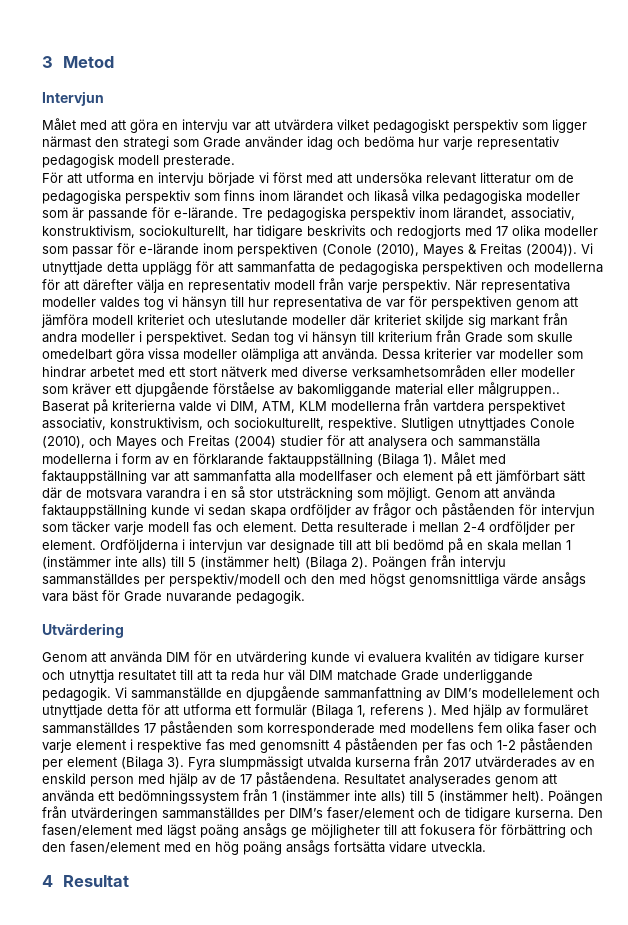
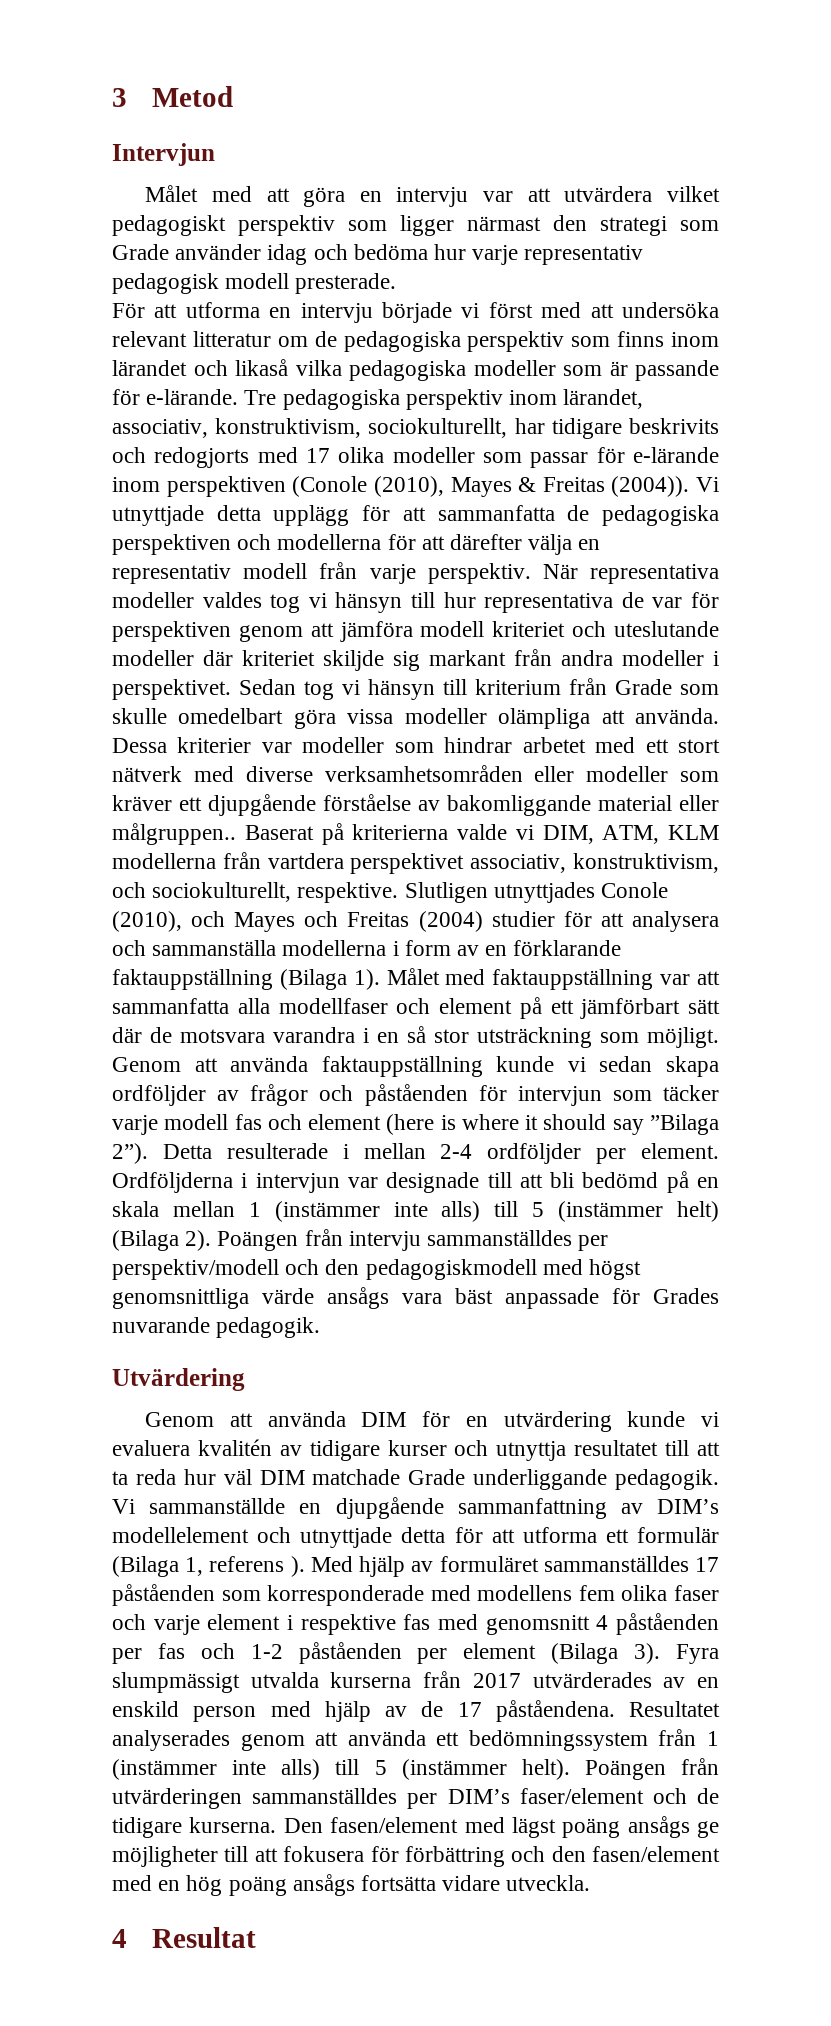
- Genom att använda faktauppställning kunde vi sedan skapa ordföljder av frågor och påståenden för intervjun som täcker varje modell fas och element.
+ Genom att använda faktauppställning kunde vi sedan skapa ordföljder av frågor och påståenden för intervjun som täcker varje modell fas och element (here is where it should say ”Bilaga 2”).
- Poängen från intervju sammanställdes per perspektiv/modell och den med högst genomsnittliga värde ansågs vara bäst för Grade nuvarande pedagogik.
+ Poängen från intervju sammanställdes per perspektiv/modell och den pedagogiskmodell med högst genomsnittliga värde ansågs vara bäst anpassade för Grades nuvarande pedagogik.

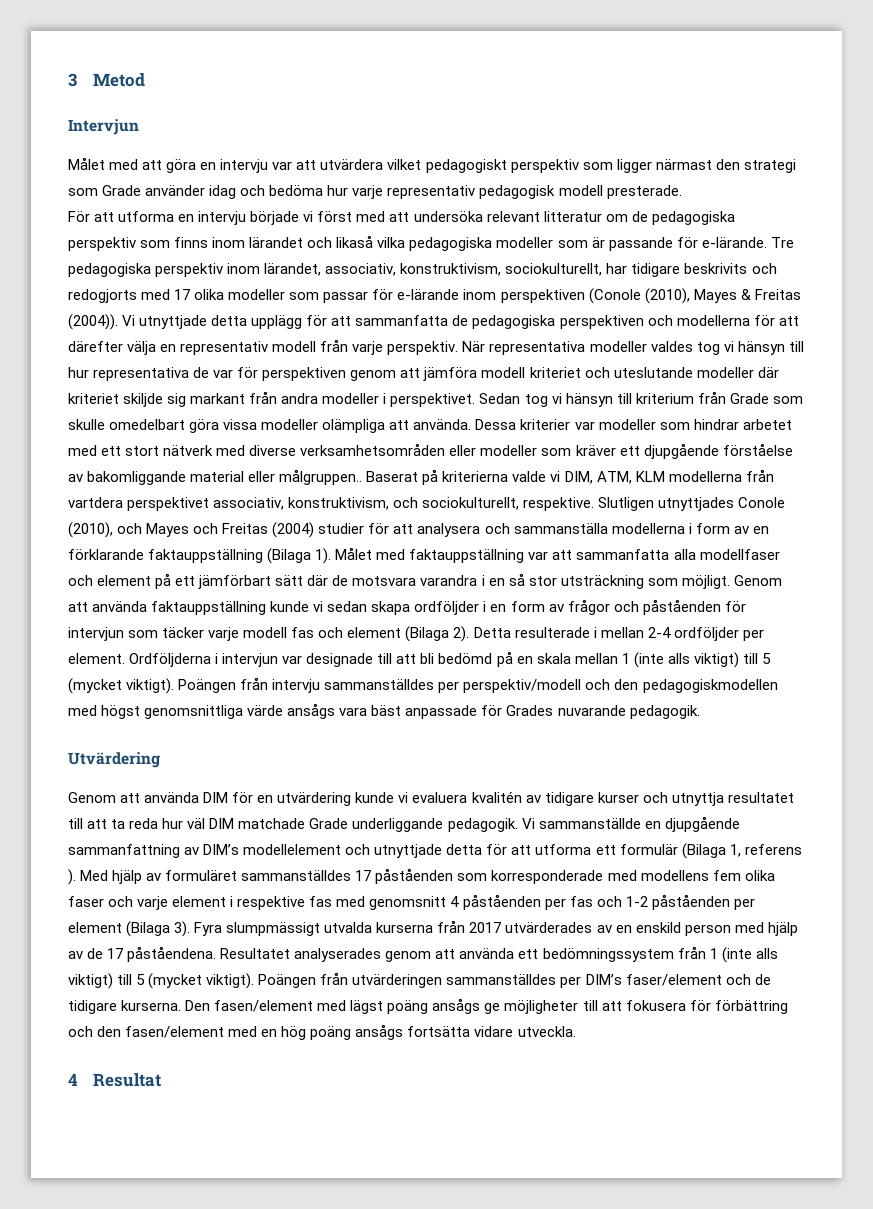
- Genom att använda faktauppställning kunde vi sedan skapa ordföljder av frågor och påståenden för intervjun som täcker varje modell fas och element (here is where it should say ”Bilaga 2”).
+ Genom att använda faktauppställning kunde vi sedan skapa ordföljder i en form av frågor och påståenden för intervjun som täcker varje modell fas och element (Bilaga 2).
- Ordföljderna i intervjun var designade till att bli bedömd på en skala mellan 1 (instämmer inte alls) till 5 (instämmer helt) (Bilaga 2).
+ Ordföljderna i intervjun var designade till att bli bedömd på en skala mellan 1 (inte alls viktigt) till 5 (mycket viktigt).
- Poängen från intervju sammanställdes per perspektiv/modell och den pedagogiskmodell med högst genomsnittliga värde ansågs vara bäst anpassade för Grades nuvarande pedagogik.
+ Poängen från intervju sammanställdes per perspektiv/modell och den pedagogiskmodellen med högst genomsnittliga värde ansågs vara bäst anpassade för Grades nuvarande pedagogik.
- Resultatet analyserades genom att använda ett bedömningssystem från 1 (instämmer inte alls) till 5 (instämmer helt).
+ Resultatet analyserades genom att använda ett bedömningssystem från 1 (inte alls viktigt) till 5 (mycket viktigt).

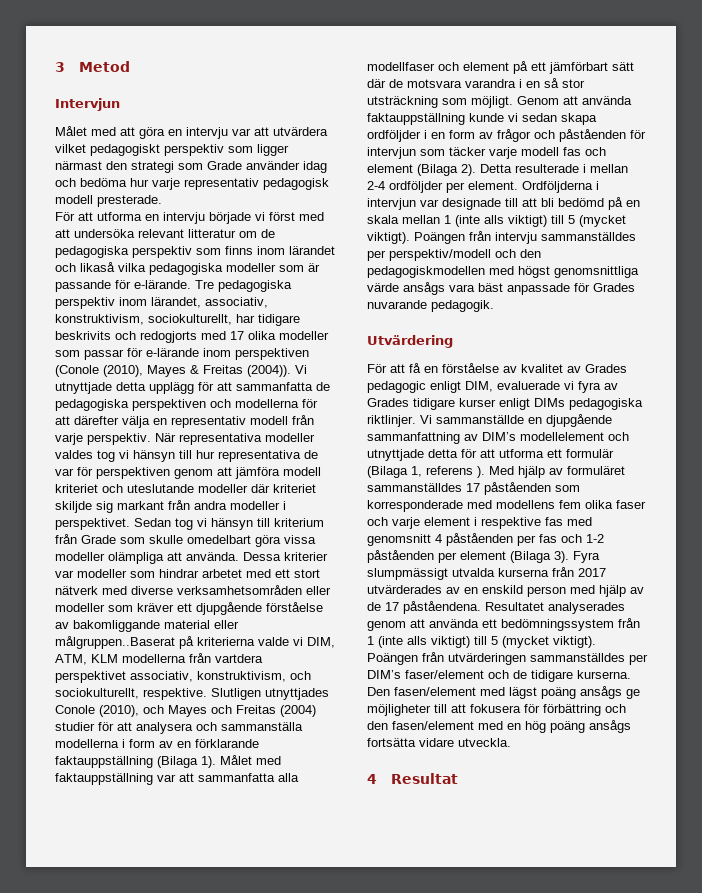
- Dessa kriterier var modeller som hindrar arbetet med ett stort nätverk med diverse verksamhetsområden eller modeller som kräver ett djupgående förståelse av bakomliggande material eller målgruppen.. Baserat på kriterierna valde vi DIM, ATM, KLM modellerna från vartdera perspektivet associativ, konstruktivism, och sociokulturellt, respektive.
+ Dessa kriterier var modeller som hindrar arbetet med ett stort nätverk med diverse verksamhetsområden eller modeller som kräver ett djupgående förståelse av bakomliggande material eller målgruppen..Baserat på kriterierna valde vi DIM, ATM, KLM modellerna från vartdera perspektivet associativ, konstruktivism, och sociokulturellt, respektive.
- Genom att använda DIM för en utvärdering kunde vi evaluera kvalitén av tidigare kurser och utnyttja resultatet till att ta reda hur väl DIM matchade Grade underliggande pedagogik.
+ För att få en förståelse av kvalitet av Grades pedagogic enligt DIM, evaluerade vi fyra av Grades tidigare kurser enligt DIMs pedagogiska riktlinjer.

